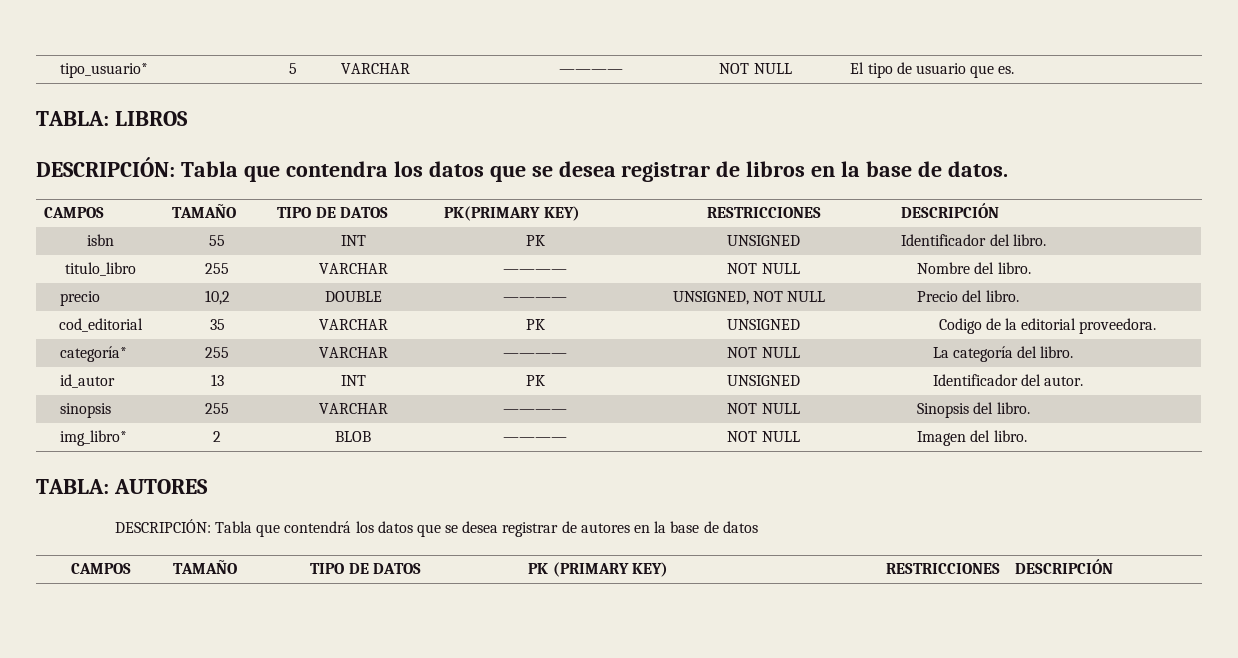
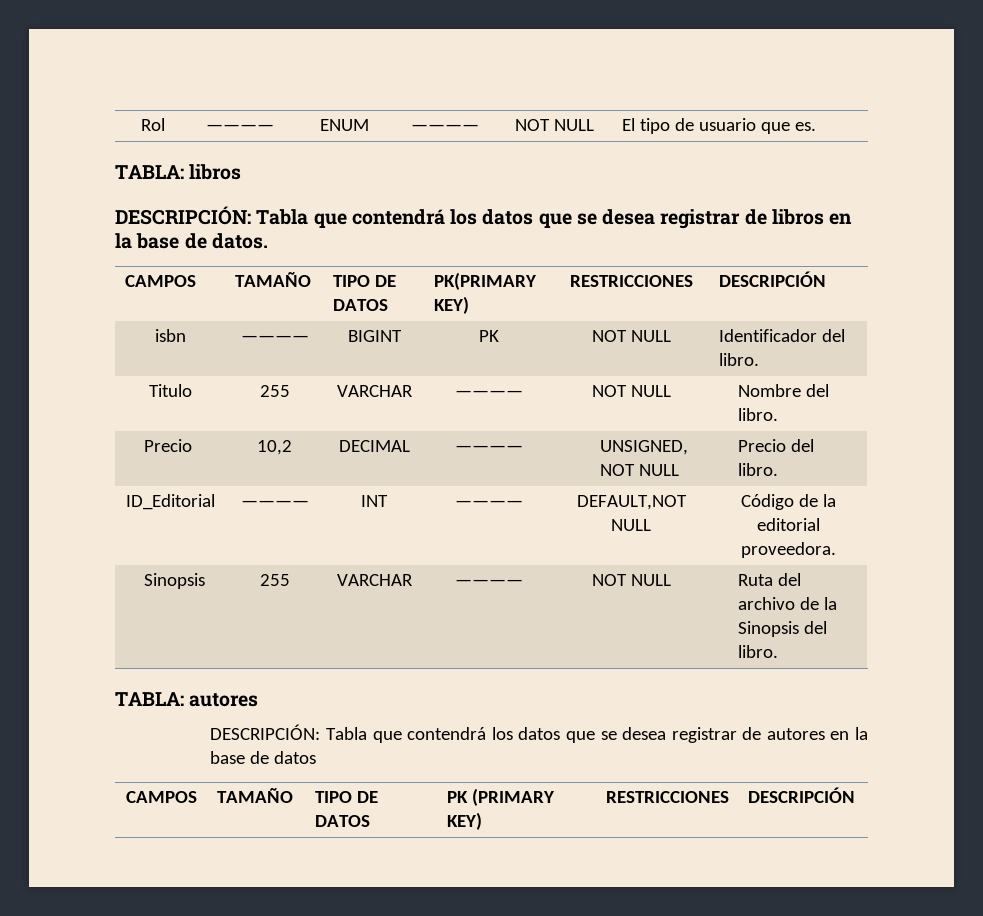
- tipo_usuario* | 5 | VARCHAR | ———— | NOT NULL | El tipo de usuario que es.
+ Rol | ———— | ENUM | ———— | NOT NULL | El tipo de usuario que es.
- TABLA: LIBROS
- DESCRIPCIÓN: Tabla que contendra los datos que se desea registrar de libros en la base de datos.
+ TABLA: libros
+ DESCRIPCIÓN: Tabla que contendrá los datos que se desea registrar de libros en la base de datos.
- isbn | 55 | INT | PK | UNSIGNED | Identificador del libro.
+ isbn | ———— | BIGINT | PK | NOT NULL | Identificador del libro.
- titulo_libro | 255 | VARCHAR | ———— | NOT NULL | Nombre del libro.
+ Titulo | 255 | VARCHAR | ———— | NOT NULL | Nombre del libro.
- precio | 10,2 | DOUBLE | ———— | UNSIGNED, NOT NULL | Precio del libro.
+ Precio | 10,2 | DECIMAL | ———— | UNSIGNED, NOT NULL | Precio del libro.
- cod_editorial | 35 | VARCHAR | PK | UNSIGNED | Codigo de la editorial proveedora.
+ ID_Editorial | ———— | INT | ———— | DEFAULT,NOT NULL | Código de la editorial proveedora.
- categoría* | 255 | VARCHAR | ———— | NOT NULL | La categoría del libro.
- id_autor | 13 | INT | PK | UNSIGNED | Identificador del autor.
- sinopsis | 255 | VARCHAR | ———— | NOT NULL | Sinopsis del libro.
- img_libro* | 2 | BLOB | ———— | NOT NULL | Imagen del libro.
+ Sinopsis | 255 | VARCHAR | ———— | NOT NULL | Ruta del archivo de la Sinopsis del libro.
- TABLA: AUTORES
+ TABLA: autores

